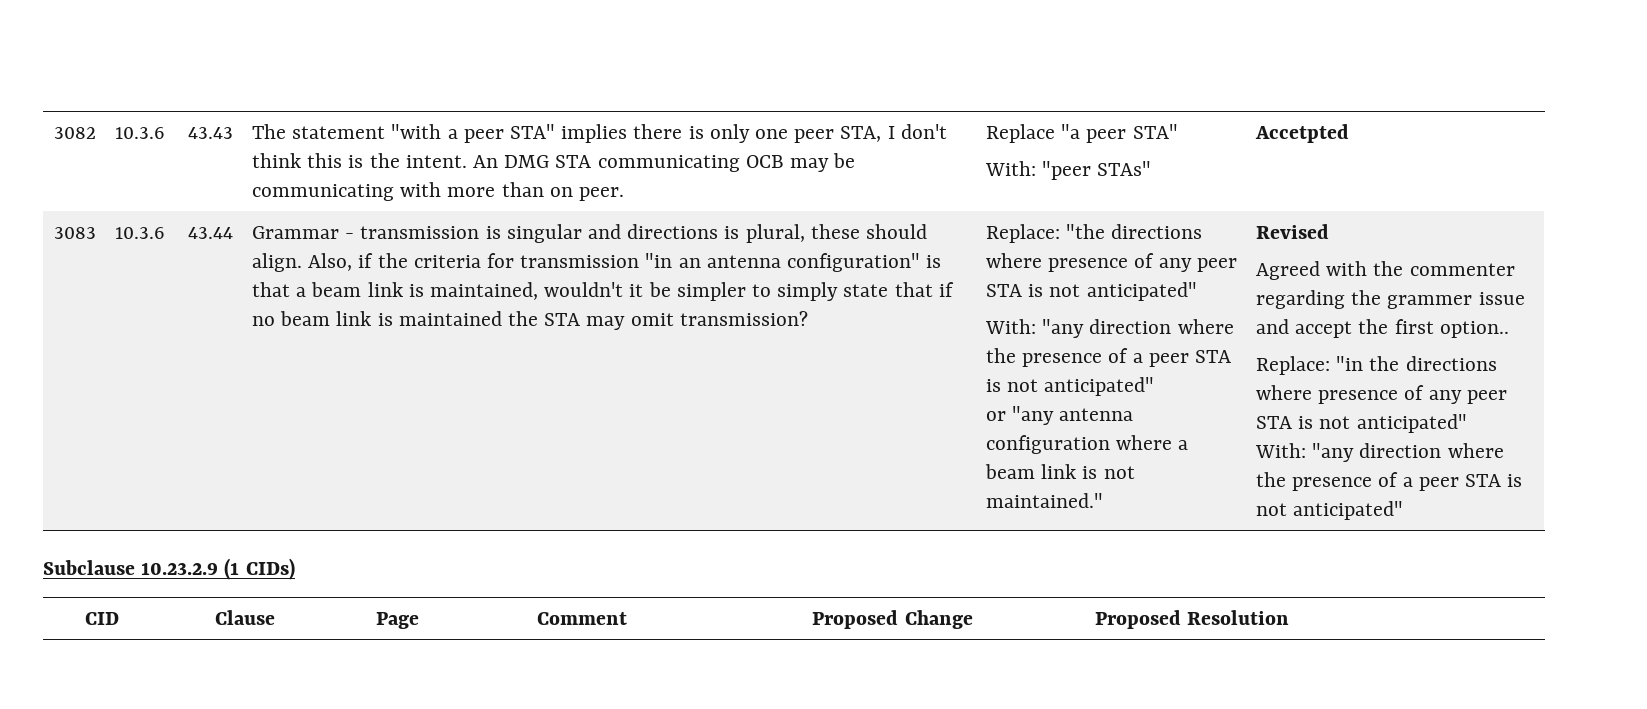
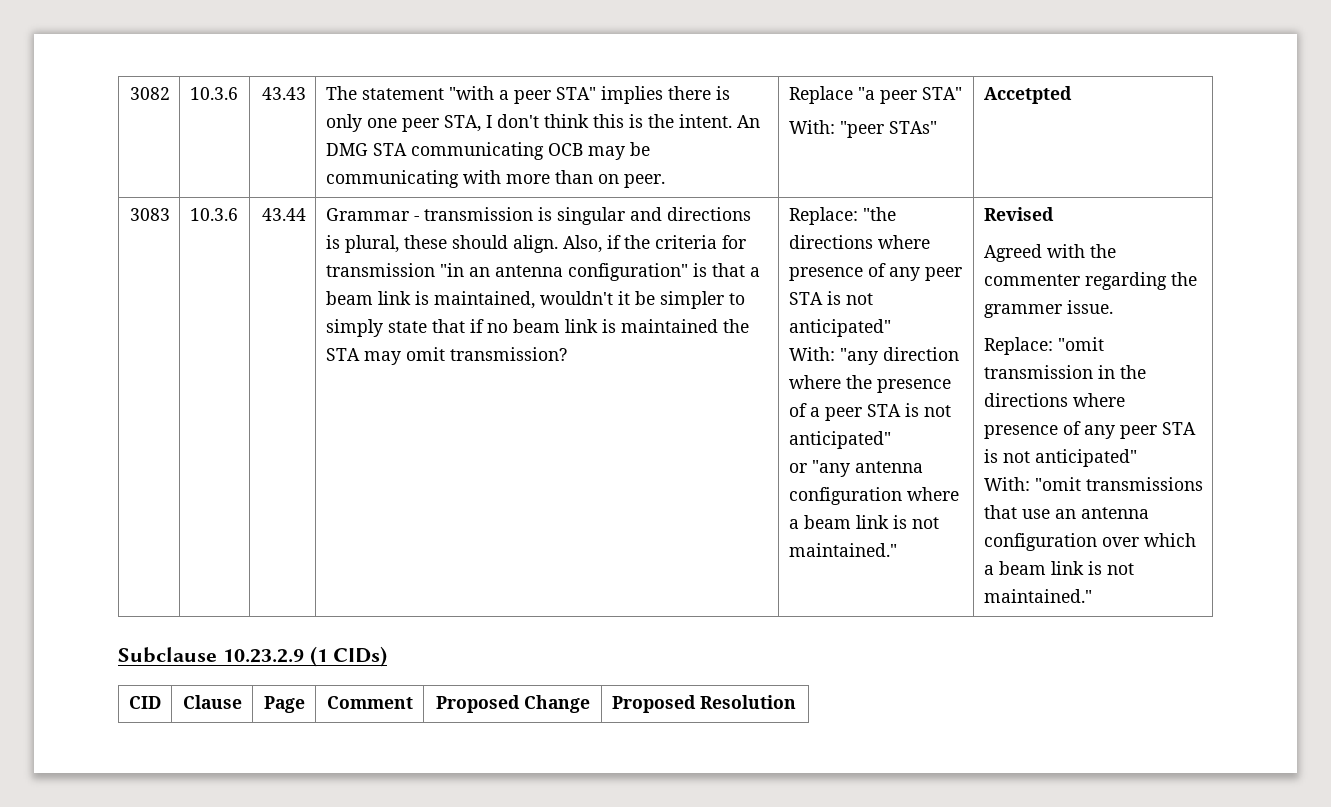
- Agreed with the commenter regarding the grammer issue and accept the first option..
- Replace: "in the directions where presence of any peer STA is not anticipated"
- With: "any direction where the presence of a peer STA is not anticipated"
+ Agreed with the commenter regarding the grammer issue.
+ Replace: "omit transmission in the directions where presence of any peer STA is not anticipated"
+ With: "omit transmissions that use an antenna configuration over which a beam link is not maintained."

